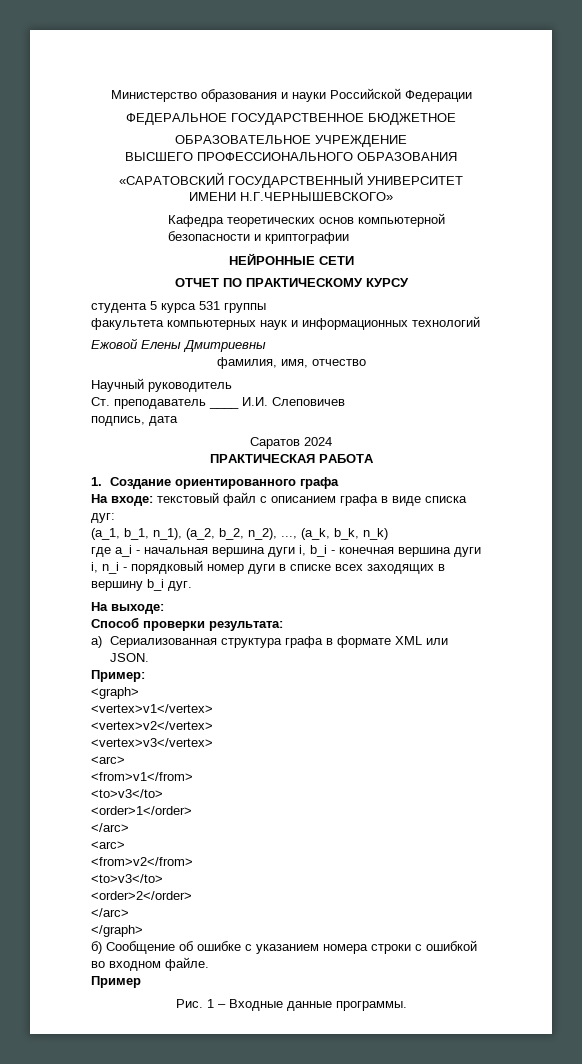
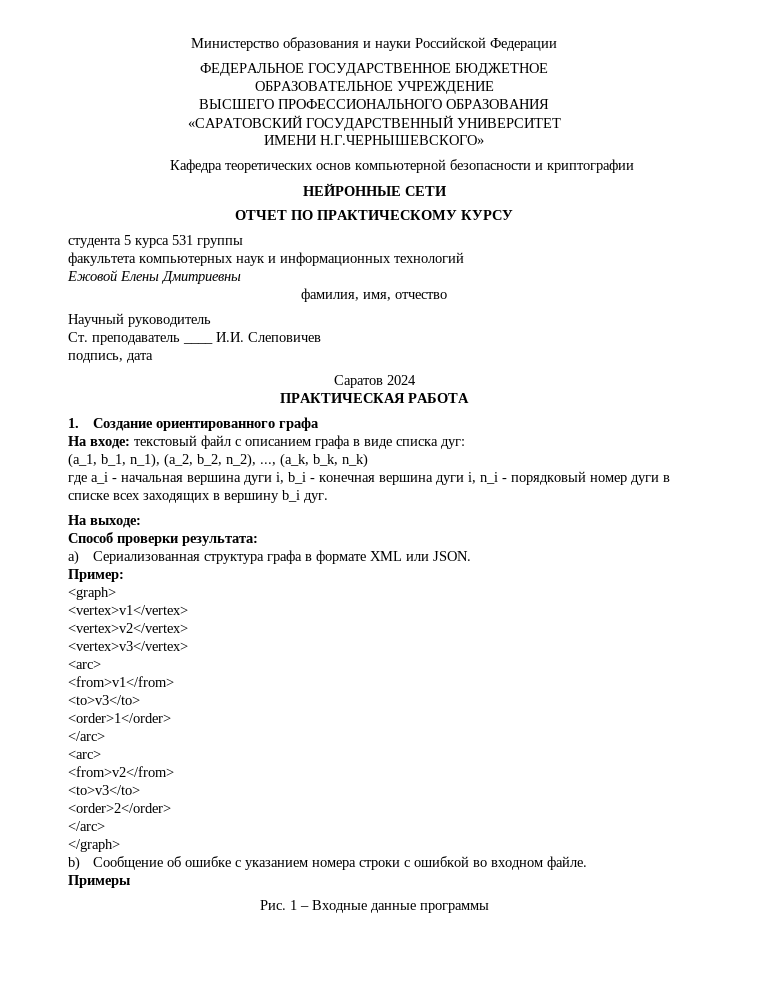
- б) Сообщение об ошибке с указанием номера строки с ошибкой во входном файле.
+ b) Сообщение об ошибке с указанием номера строки с ошибкой во входном файле.
- Пример
+ Примеры
- Рис. 1 – Входные данные программы.
+ Рис. 1 – Входные данные программы

